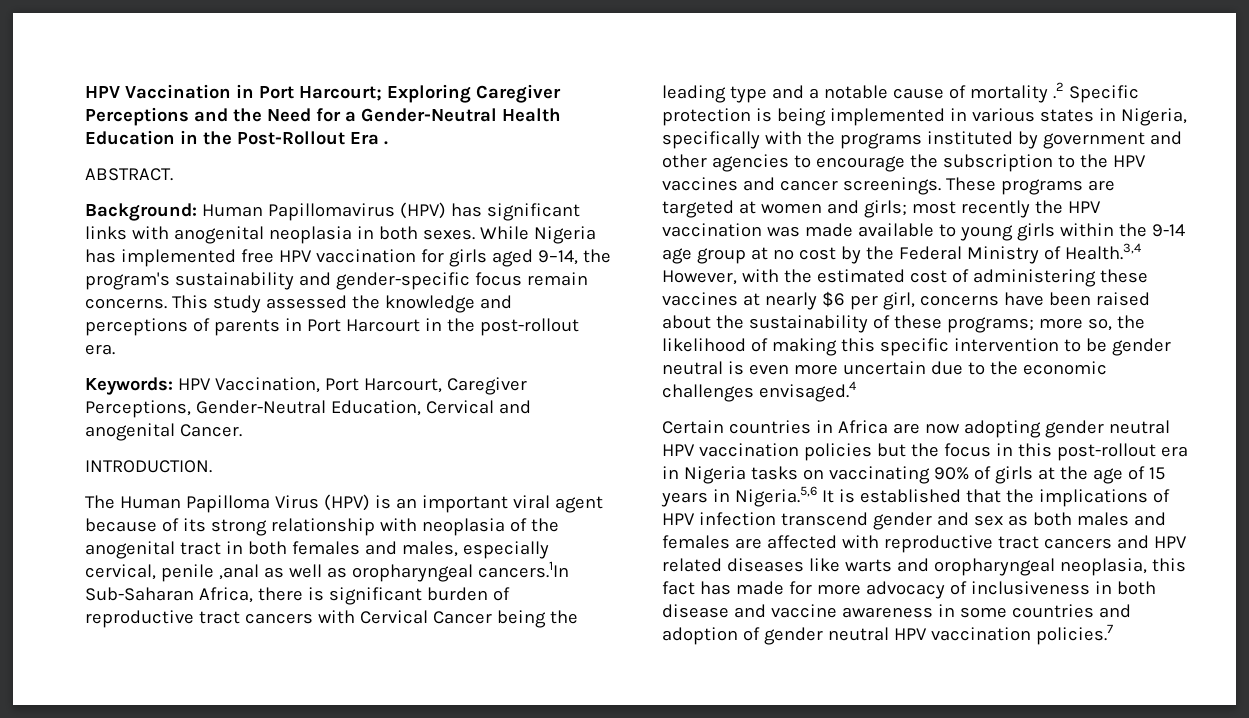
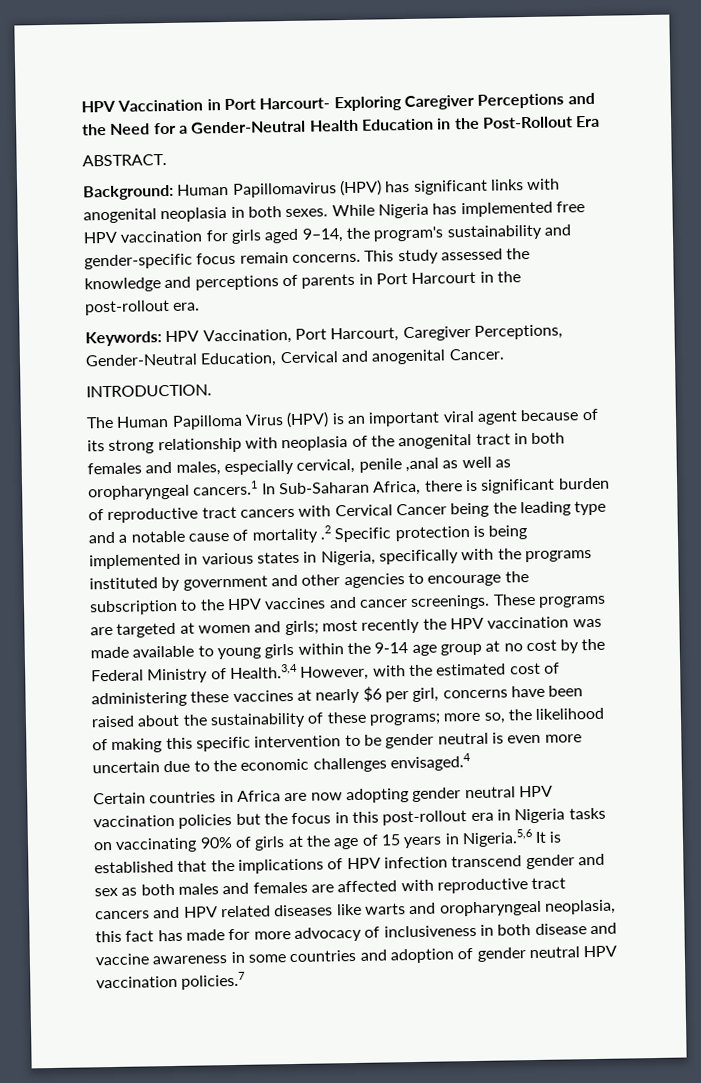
- HPV Vaccination in Port Harcourt; Exploring Caregiver Perceptions and the Need for a Gender-Neutral Health Education in the Post-Rollout Era .
+ HPV Vaccination in Port Harcourt- Exploring Caregiver Perceptions and the Need for a Gender-Neutral Health Education in the Post-Rollout Era
- The Human Papilloma Virus (HPV) is an important viral agent because of its strong relationship with neoplasia of the anogenital tract in both females and males, especially cervical, penile ,anal as well as oropharyngeal cancers.1In Sub-Saharan Africa, there is significant burden of reproductive tract cancers with Cervical Cancer being the leading type and a notable cause of mortality .2 Specific protection is being implemented in various states in Nigeria, specifically with the programs instituted by government and other agencies to encourage the subscription to the HPV vaccines and cancer screenings.
+ The Human Papilloma Virus (HPV) is an important viral agent because of its strong relationship with neoplasia of the anogenital tract in both females and males, especially cervical, penile ,anal as well as oropharyngeal cancers.1 In Sub-Saharan Africa, there is significant burden of reproductive tract cancers with Cervical Cancer being the leading type and a notable cause of mortality .2 Specific protection is being implemented in various states in Nigeria, specifically with the programs instituted by government and other agencies to encourage the subscription to the HPV vaccines and cancer screenings.

